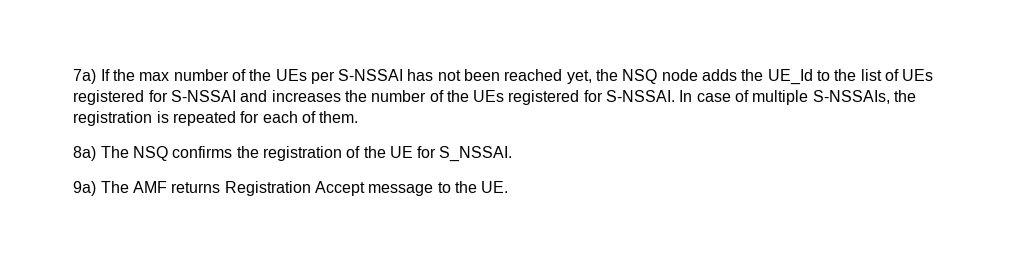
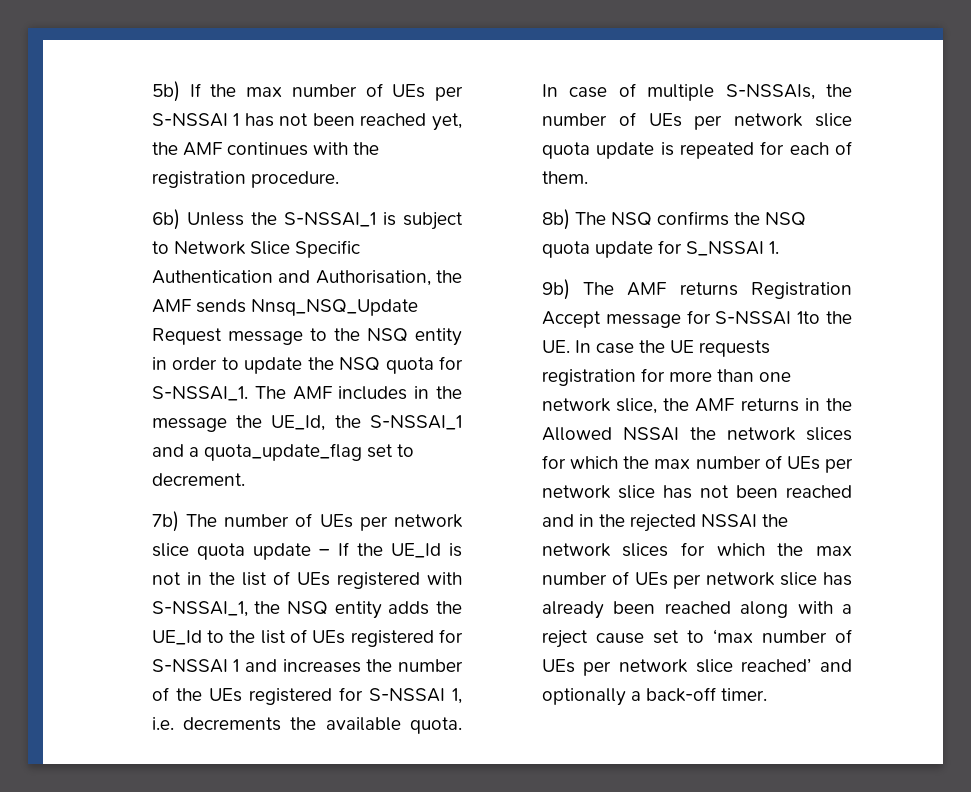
- 7a) If the max number of the UEs per S-NSSAI has not been reached yet, the NSQ node adds the UE_Id to the list of UEs registered for S-NSSAI and increases the number of the UEs registered for S-NSSAI.
+ 5b) If the max number of UEs per S-NSSAI 1 has not been reached yet, the AMF continues with the registration procedure.
+ 6b) Unless the S-NSSAI_1 is subject to Network Slice Specific Authentication and Authorisation, the AMF sends Nnsq_NSQ_Update Request message to the NSQ entity in order to update the NSQ quota for S-NSSAI_1. The AMF includes in the message the UE_Id, the S-NSSAI_1 and a quota_update_flag set to decrement.
+ 7b) The number of UEs per network slice quota update – If the UE_Id is not in the list of UEs registered with S-NSSAI_1, the NSQ entity adds the UE_Id to the list of UEs registered for S-NSSAI 1 and increases the number of the UEs registered for S-NSSAI 1, i.e. decrements the available quota.
- In case of multiple S-NSSAIs, the registration is repeated for each of them.
+ In case of multiple S-NSSAIs, the number of UEs per network slice quota update is repeated for each of them.
- 8a) The NSQ confirms the registration of the UE for S_NSSAI.
- 9a) The AMF returns Registration Accept message to the UE.
+ 8b) The NSQ confirms the NSQ quota update for S_NSSAI 1.
+ 9b) The AMF returns Registration Accept message for S-NSSAI 1to the UE. In case the UE requests registration for more than one network slice, the AMF returns in the Allowed NSSAI the network slices for which the max number of UEs per network slice has not been reached and in the rejected NSSAI the network slices for which the max number of UEs per network slice has already been reached along with a reject cause set to ‘max number of UEs per network slice reached’ and optionally a back-off timer.

